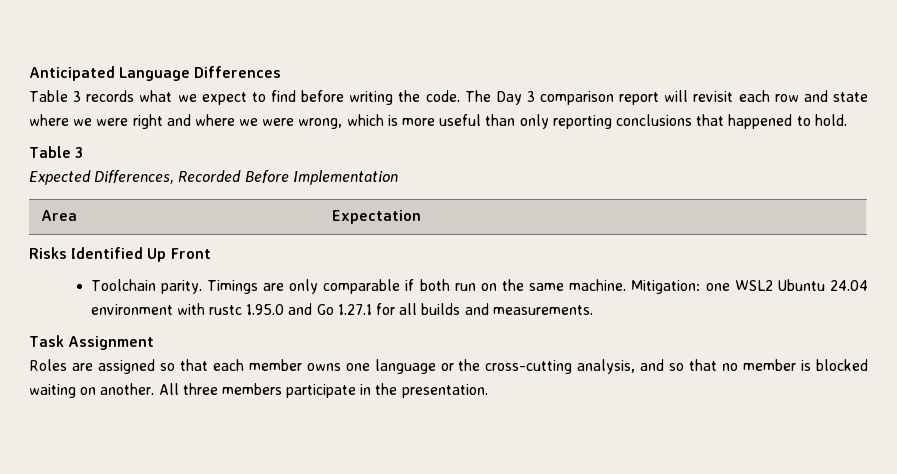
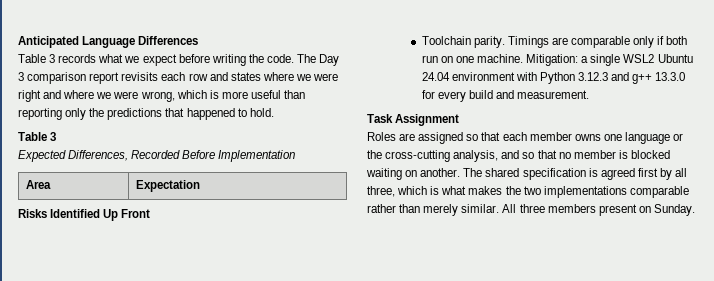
- Table 3 records what we expect to find before writing the code.
+ Table 3 records what we expect before writing the code.
- The Day 3 comparison report will revisit each row and state where we were right and where we were wrong, which is more useful than only reporting conclusions that happened to hold.
+ The Day 3 comparison report revisits each row and states where we were right and where we were wrong, which is more useful than reporting only the predictions that happened to hold.
- Timings are only comparable if both run on the same machine. Mitigation: one WSL2 Ubuntu 24.04 environment with rustc 1.95.0 and Go 1.27.1 for all builds and measurements.
+ Timings are comparable only if both run on one machine. Mitigation: a single WSL2 Ubuntu 24.04 environment with Python 3.12.3 and g++ 13.3.0 for every build and measurement.
- All three members participate in the presentation.
+ The shared specification is agreed first by all three, which is what makes the two implementations comparable rather than merely similar. All three members present on Sunday.

